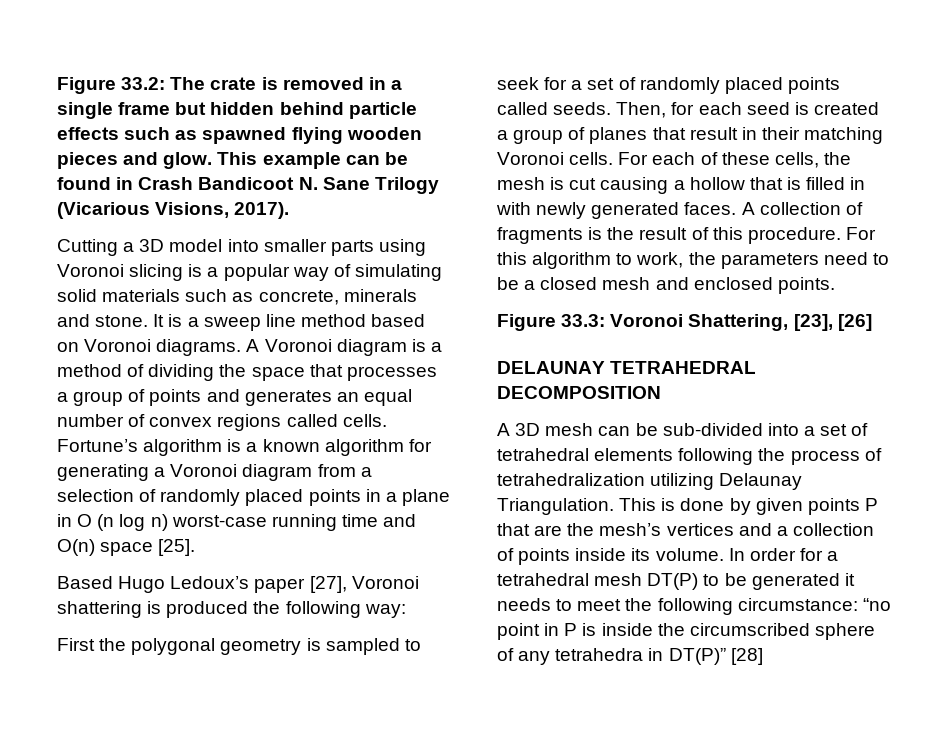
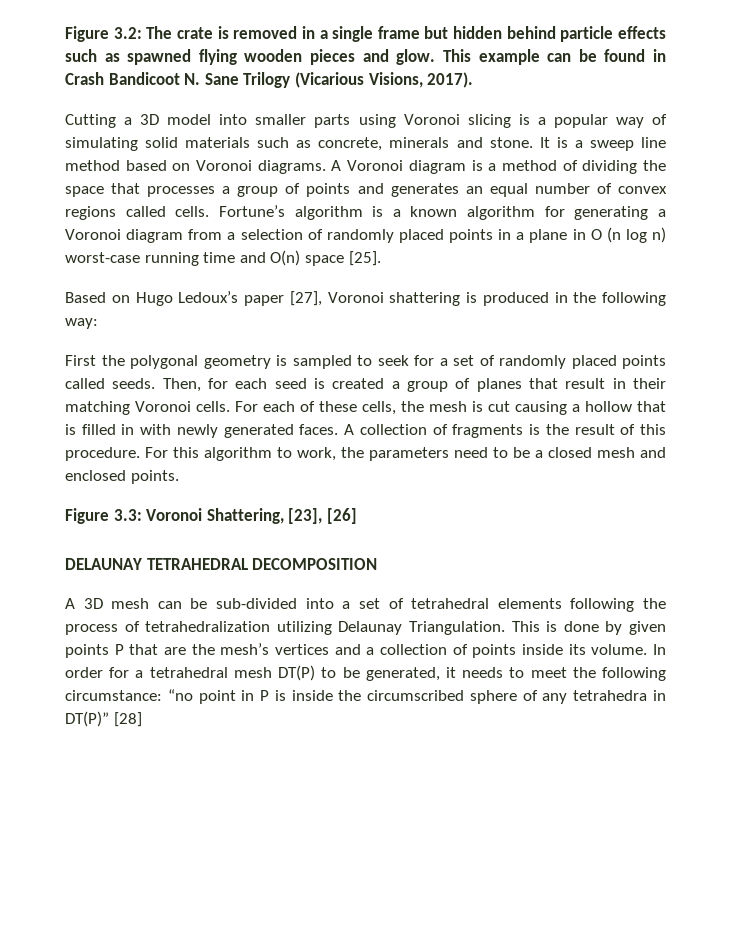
- Figure 33.2: The crate is removed in a single frame but hidden behind particle effects such as spawned flying wooden pieces and glow.
+ Figure 3.2: The crate is removed in a single frame but hidden behind particle effects such as spawned flying wooden pieces and glow.
- Based Hugo Ledoux’s paper [27], Voronoi shattering is produced the following way:
+ Based on Hugo Ledoux’s paper [27], Voronoi shattering is produced in the following way:
- Figure 33.3: Voronoi Shattering, [23], [26]
+ Figure 3.3: Voronoi Shattering, [23], [26]
- In order for a tetrahedral mesh DT(P) to be generated it needs to meet the following circumstance: “no point in P is inside the circumscribed sphere of any tetrahedra in DT(P)” [28]
+ In order for a tetrahedral mesh DT(P) to be generated, it needs to meet the following circumstance: “no point in P is inside the circumscribed sphere of any tetrahedra in DT(P)” [28]

